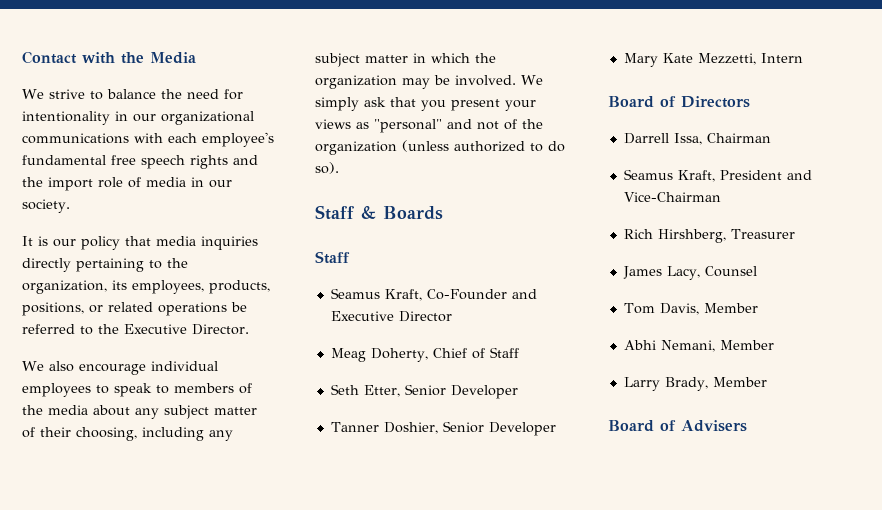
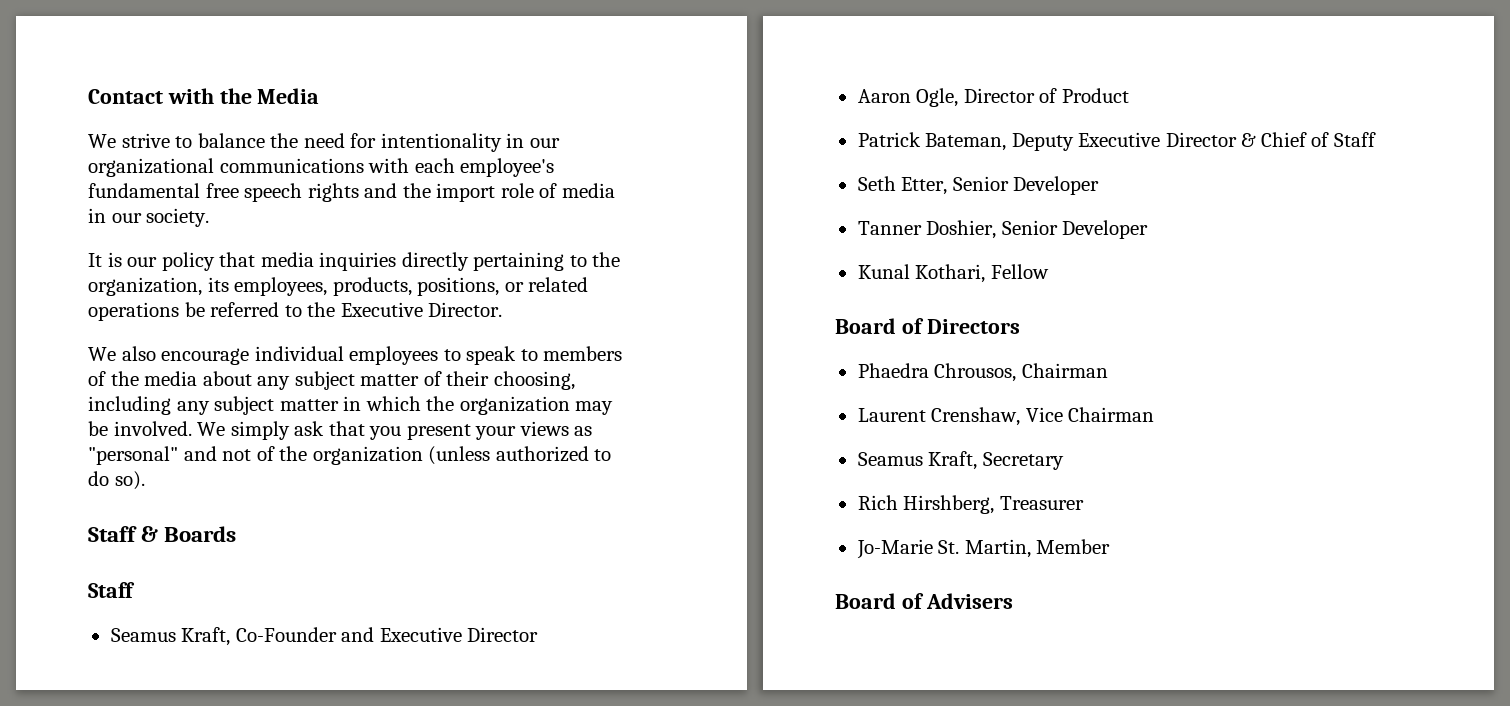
- Meag Doherty, Chief of Staff
+ Aaron Ogle, Director of Product
+ Patrick Bateman, Deputy Executive Director & Chief of Staff
- Mary Kate Mezzetti, Intern
+ Kunal Kothari, Fellow
- Darrell Issa, Chairman
+ Phaedra Chrousos, Chairman
+ Laurent Crenshaw, Vice Chairman
- Seamus Kraft, President and Vice-Chairman
+ Seamus Kraft, Secretary
- James Lacy, Counsel
- Tom Davis, Member
- Abhi Nemani, Member
- Larry Brady, Member
+ Jo-Marie St. Martin, Member

